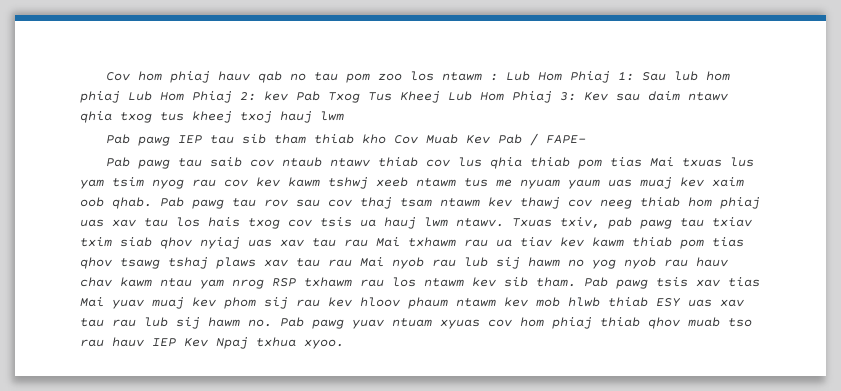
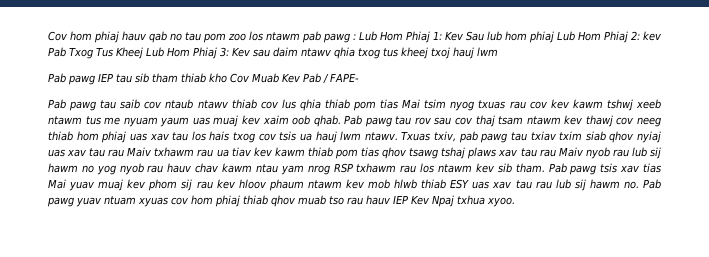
- Cov hom phiaj hauv qab no tau pom zoo los ntawm : Lub Hom Phiaj 1: Sau lub hom phiaj Lub Hom Phiaj 2: kev Pab Txog Tus Kheej Lub Hom Phiaj 3: Kev sau daim ntawv qhia txog tus kheej txoj hauj lwm
+ Cov hom phiaj hauv qab no tau pom zoo los ntawm pab pawg : Lub Hom Phiaj 1: Kev Sau lub hom phiaj Lub Hom Phiaj 2: kev Pab Txog Tus Kheej Lub Hom Phiaj 3: Kev sau daim ntawv qhia txog tus kheej txoj hauj lwm
- Pab pawg tau saib cov ntaub ntawv thiab cov lus qhia thiab pom tias Mai txuas lus yam tsim nyog rau cov kev kawm tshwj xeeb ntawm tus me nyuam yaum uas muaj kev xaim oob qhab.
+ Pab pawg tau saib cov ntaub ntawv thiab cov lus qhia thiab pom tias Mai tsim nyog txuas rau cov kev kawm tshwj xeeb ntawm tus me nyuam yaum uas muaj kev xaim oob qhab.
- Txuas txiv, pab pawg tau txiav txim siab qhov nyiaj uas xav tau rau Mai txhawm rau ua tiav kev kawm thiab pom tias qhov tsawg tshaj plaws xav tau rau Mai nyob rau lub sij hawm no yog nyob rau hauv chav kawm ntau yam nrog RSP txhawm rau los ntawm kev sib tham.
+ Txuas txiv, pab pawg tau txiav txim siab qhov nyiaj uas xav tau rau Maiv txhawm rau ua tiav kev kawm thiab pom tias qhov tsawg tshaj plaws xav tau rau Maiv nyob rau lub sij hawm no yog nyob rau hauv chav kawm ntau yam nrog RSP txhawm rau los ntawm kev sib tham.

